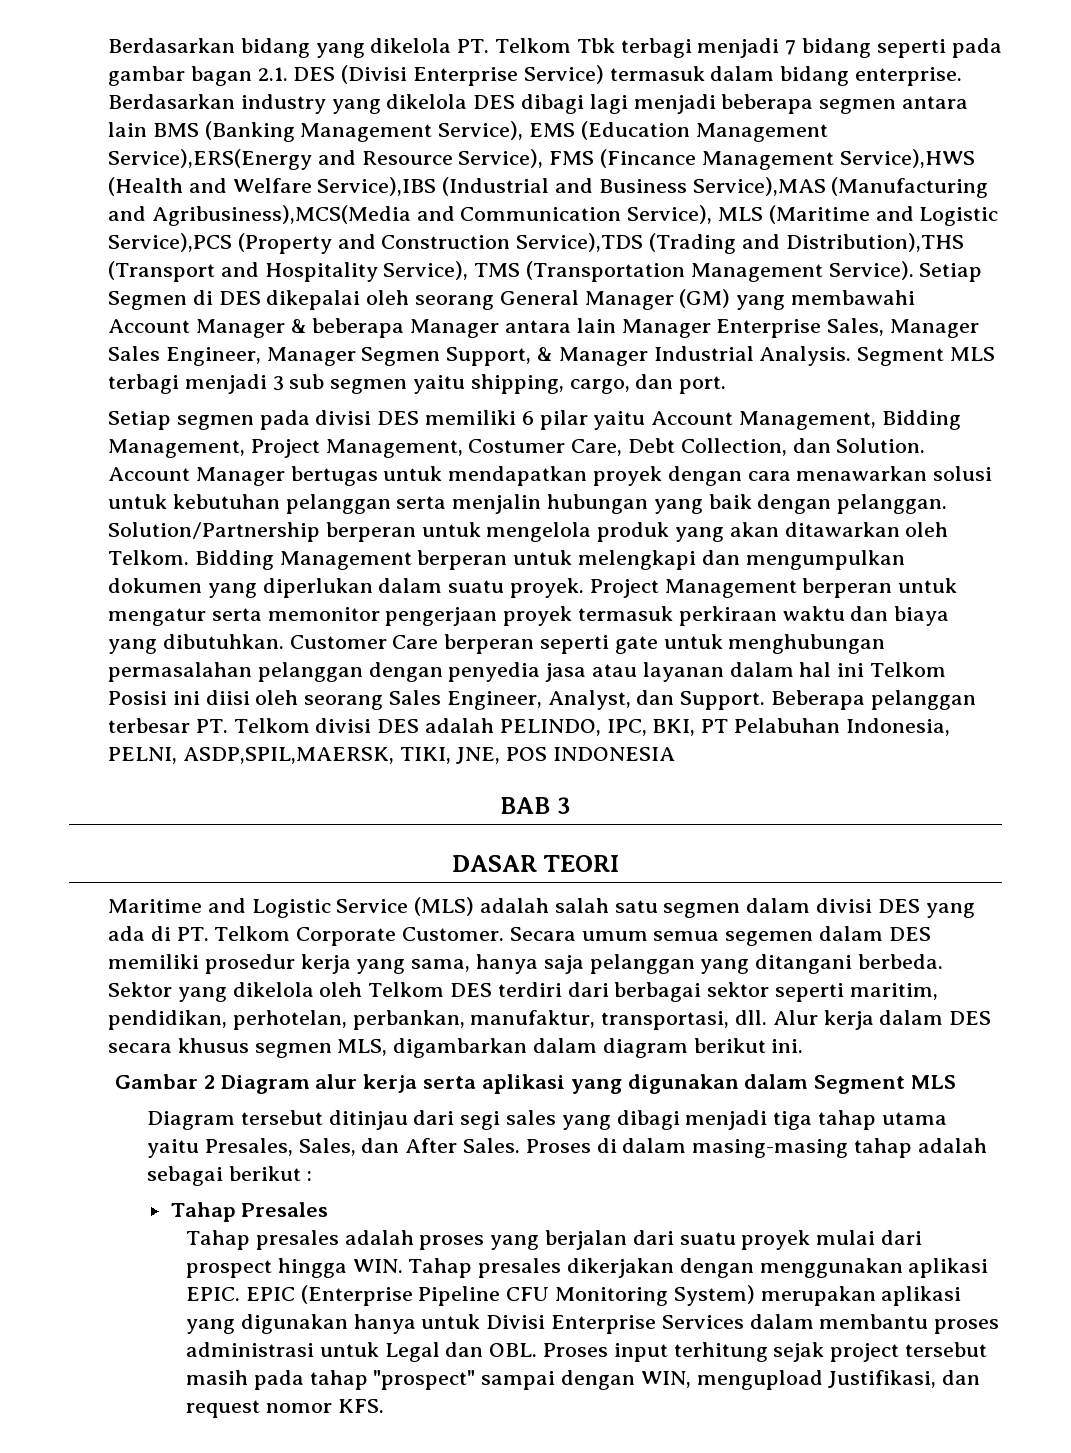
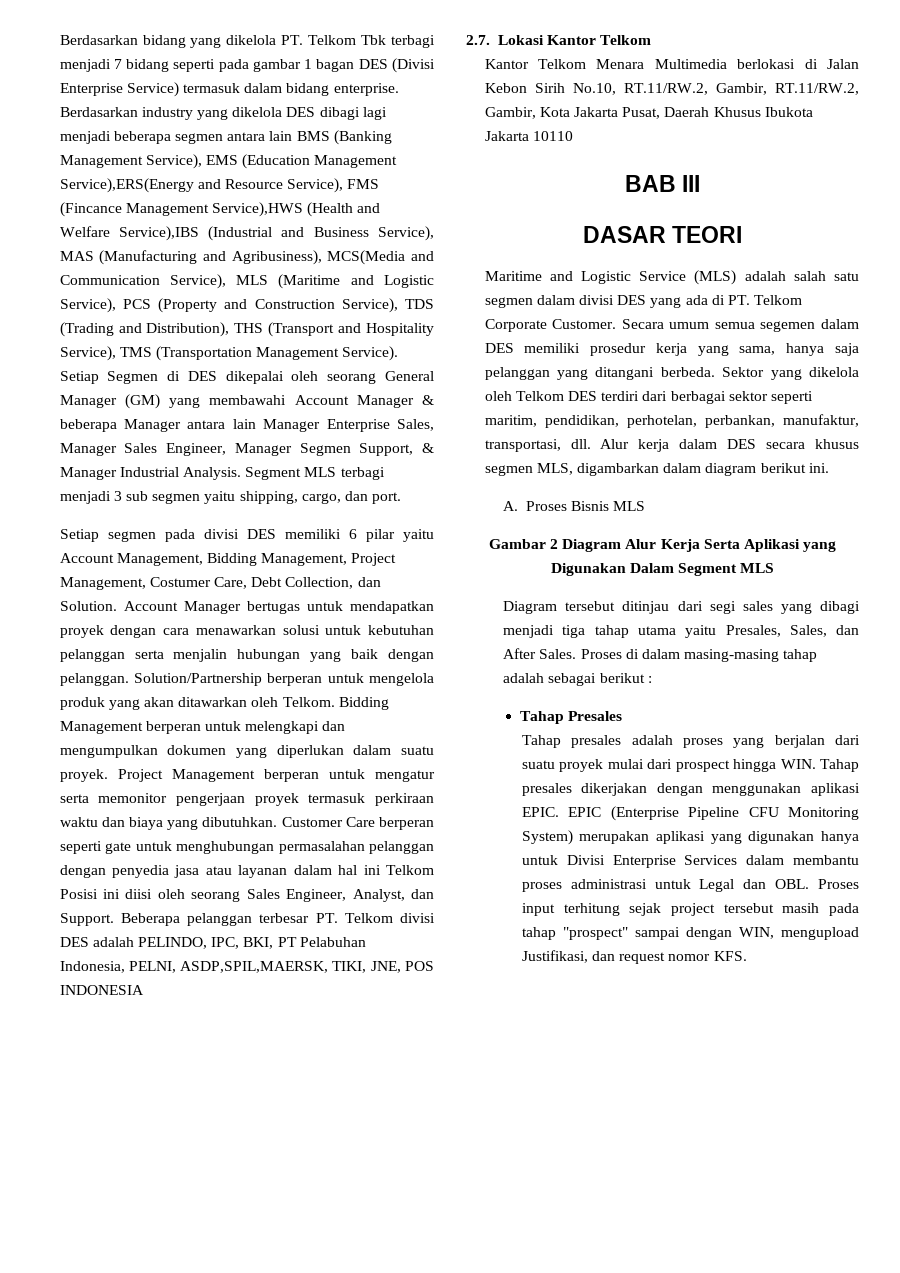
- Berdasarkan bidang yang dikelola PT. Telkom Tbk terbagi menjadi 7 bidang seperti pada gambar bagan 2.1. DES (Divisi Enterprise Service) termasuk dalam bidang enterprise.
+ Berdasarkan bidang yang dikelola PT. Telkom Tbk terbagi menjadi 7 bidang seperti pada gambar 1 bagan DES (Divisi Enterprise Service) termasuk dalam bidang enterprise.
- Berdasarkan industry yang dikelola DES dibagi lagi menjadi beberapa segmen antara lain BMS (Banking Management Service), EMS (Education Management Service),ERS(Energy and Resource Service), FMS (Fincance Management Service),HWS (Health and Welfare Service),IBS (Industrial and Business Service),MAS (Manufacturing and Agribusiness),MCS(Media and Communication Service), MLS (Maritime and Logistic Service),PCS (Property and Construction Service),TDS (Trading and Distribution),THS (Transport and Hospitality Service), TMS (Transportation Management Service).
+ Berdasarkan industry yang dikelola DES dibagi lagi menjadi beberapa segmen antara lain BMS (Banking Management Service), EMS (Education Management Service),ERS(Energy and Resource Service), FMS (Fincance Management Service),HWS (Health and Welfare Service),IBS (Industrial and Business Service), MAS (Manufacturing and Agribusiness), MCS(Media and Communication Service), MLS (Maritime and Logistic Service), PCS (Property and Construction Service), TDS (Trading and Distribution), THS (Transport and Hospitality Service), TMS (Transportation Management Service).
+ 2.7. Lokasi Kantor Telkom
+ Kantor Telkom Menara Multimedia berlokasi di Jalan Kebon Sirih No.10, RT.11/RW.2, Gambir, RT.11/RW.2, Gambir, Kota Jakarta Pusat, Daerah Khusus Ibukota Jakarta 10110
- BAB 3
+ BAB III
+ A. Proses Bisnis MLS
- Gambar 2 Diagram alur kerja serta aplikasi yang digunakan dalam Segment MLS
+ Gambar 2 Diagram Alur Kerja Serta Aplikasi yang Digunakan Dalam Segment MLS

